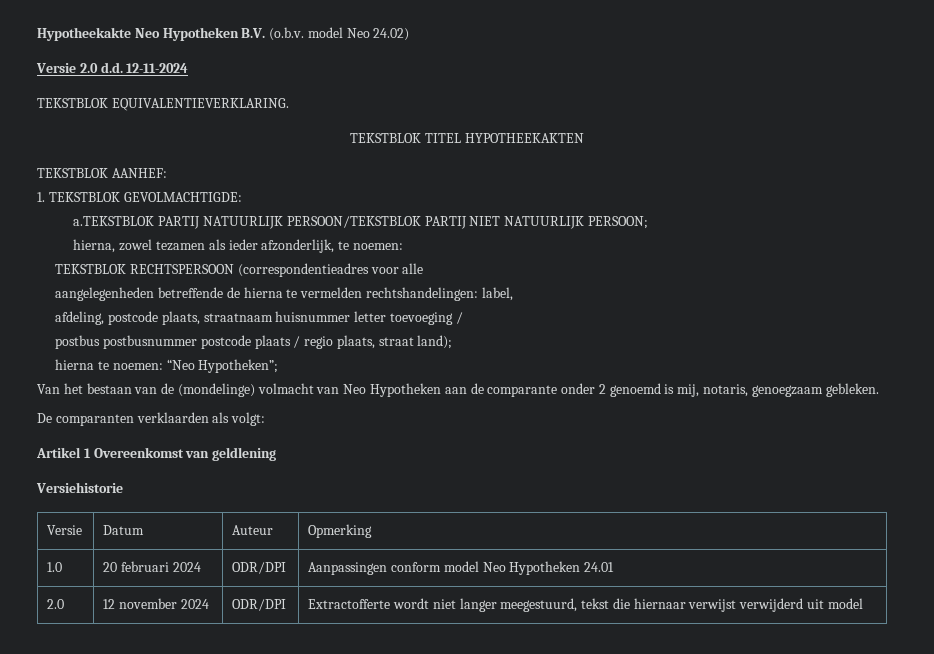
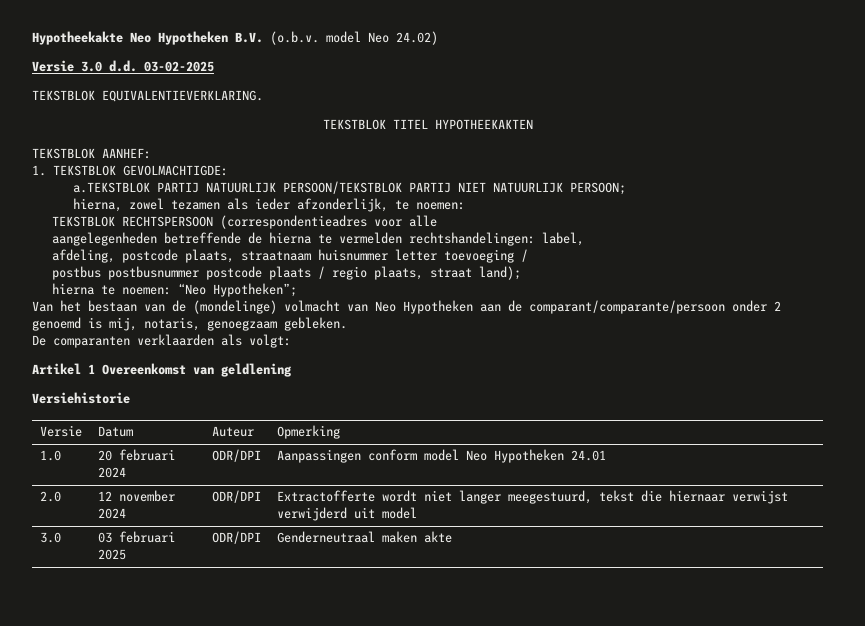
- Versie 2.0 d.d. 12-11-2024
+ Versie 3.0 d.d. 03-02-2025
- Van het bestaan van de (mondelinge) volmacht van Neo Hypotheken aan de comparante onder 2 genoemd is mij, notaris, genoegzaam gebleken.
+ Van het bestaan van de (mondelinge) volmacht van Neo Hypotheken aan de comparant/comparante/persoon onder 2 genoemd is mij, notaris, genoegzaam gebleken.
+ 3.0 | 03 februari 2025 | ODR/DPI | Genderneutraal maken akte

